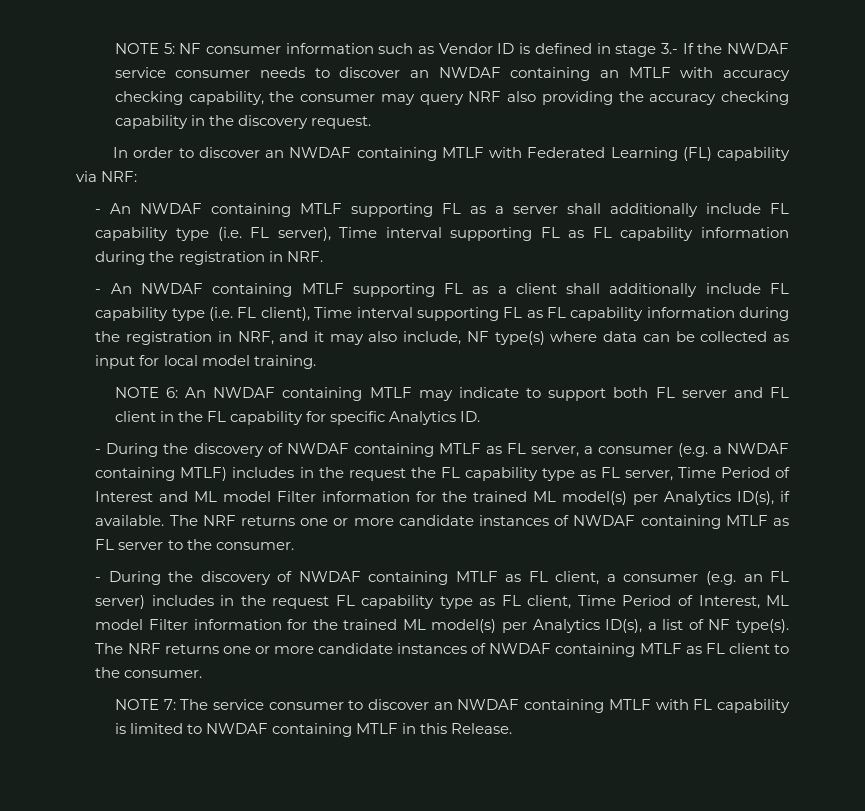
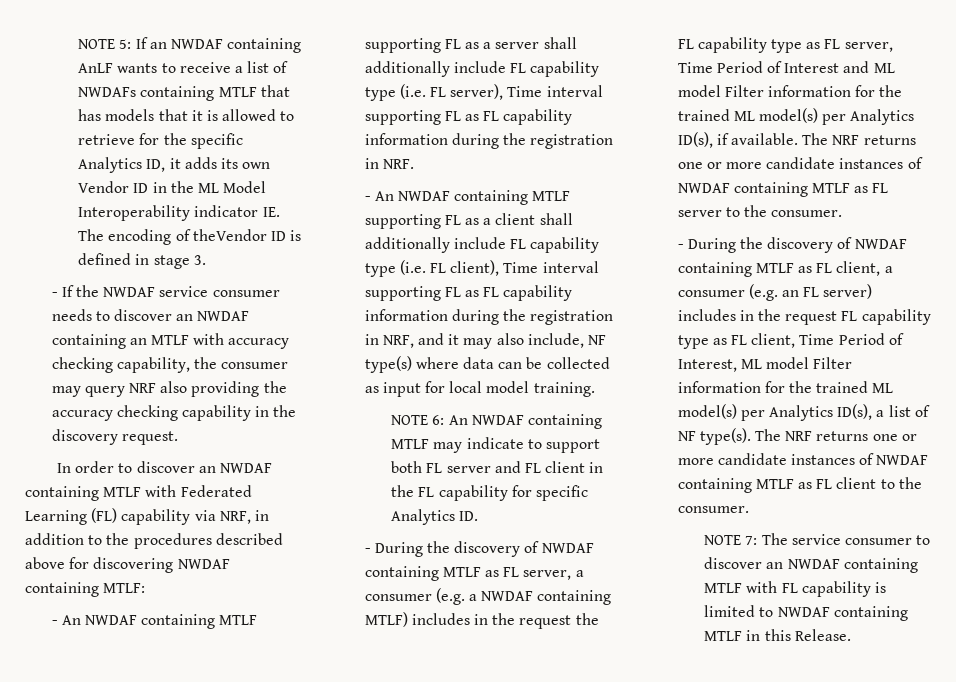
- NOTE 5: NF consumer information such as Vendor ID is defined in stage 3.- If the NWDAF service consumer needs to discover an NWDAF containing an MTLF with accuracy checking capability, the consumer may query NRF also providing the accuracy checking capability in the discovery request.
+ NOTE 5: If an NWDAF containing AnLF wants to receive a list of NWDAFs containing MTLF that has models that it is allowed to retrieve for the specific Analytics ID, it adds its own Vendor ID in the ML Model Interoperability indicator IE. The encoding of theVendor ID is defined in stage 3.
+ - If the NWDAF service consumer needs to discover an NWDAF containing an MTLF with accuracy checking capability, the consumer may query NRF also providing the accuracy checking capability in the discovery request.
- In order to discover an NWDAF containing MTLF with Federated Learning (FL) capability via NRF:
+ In order to discover an NWDAF containing MTLF with Federated Learning (FL) capability via NRF, in addition to the procedures described above for discovering NWDAF containing MTLF:

